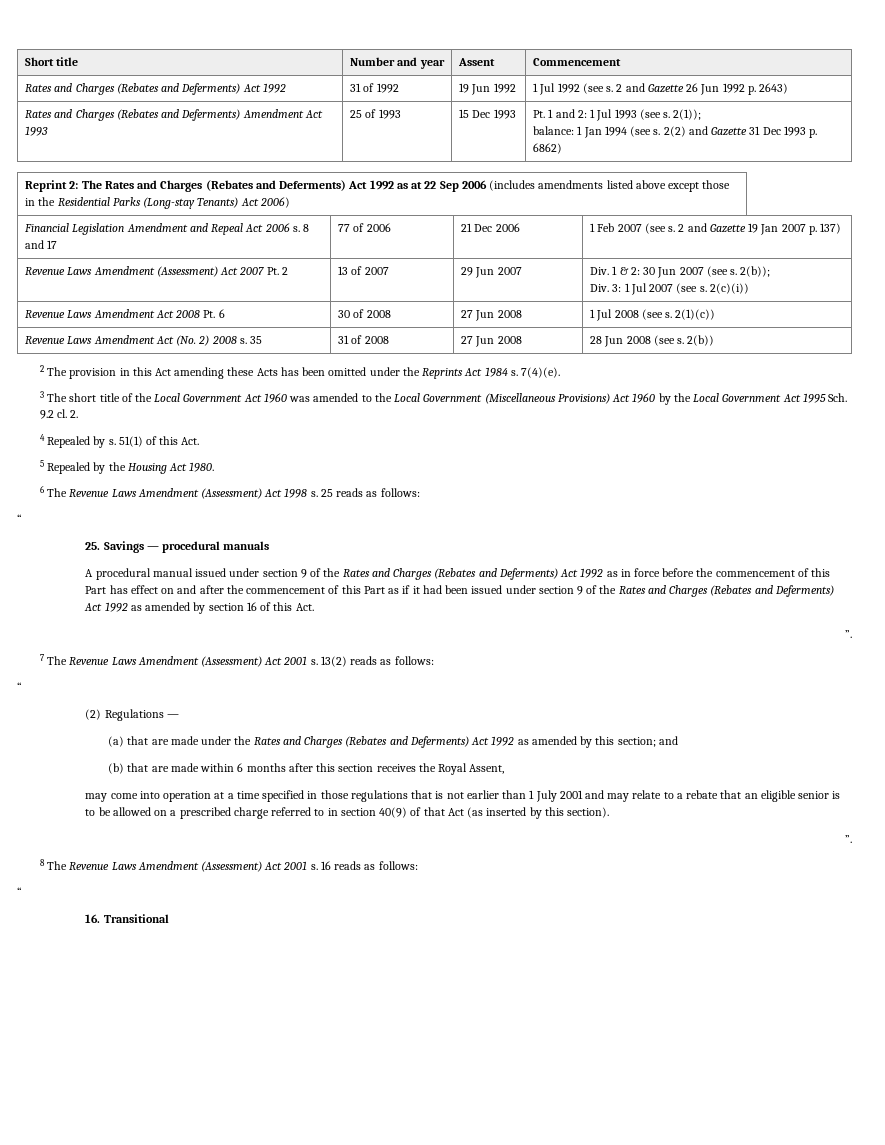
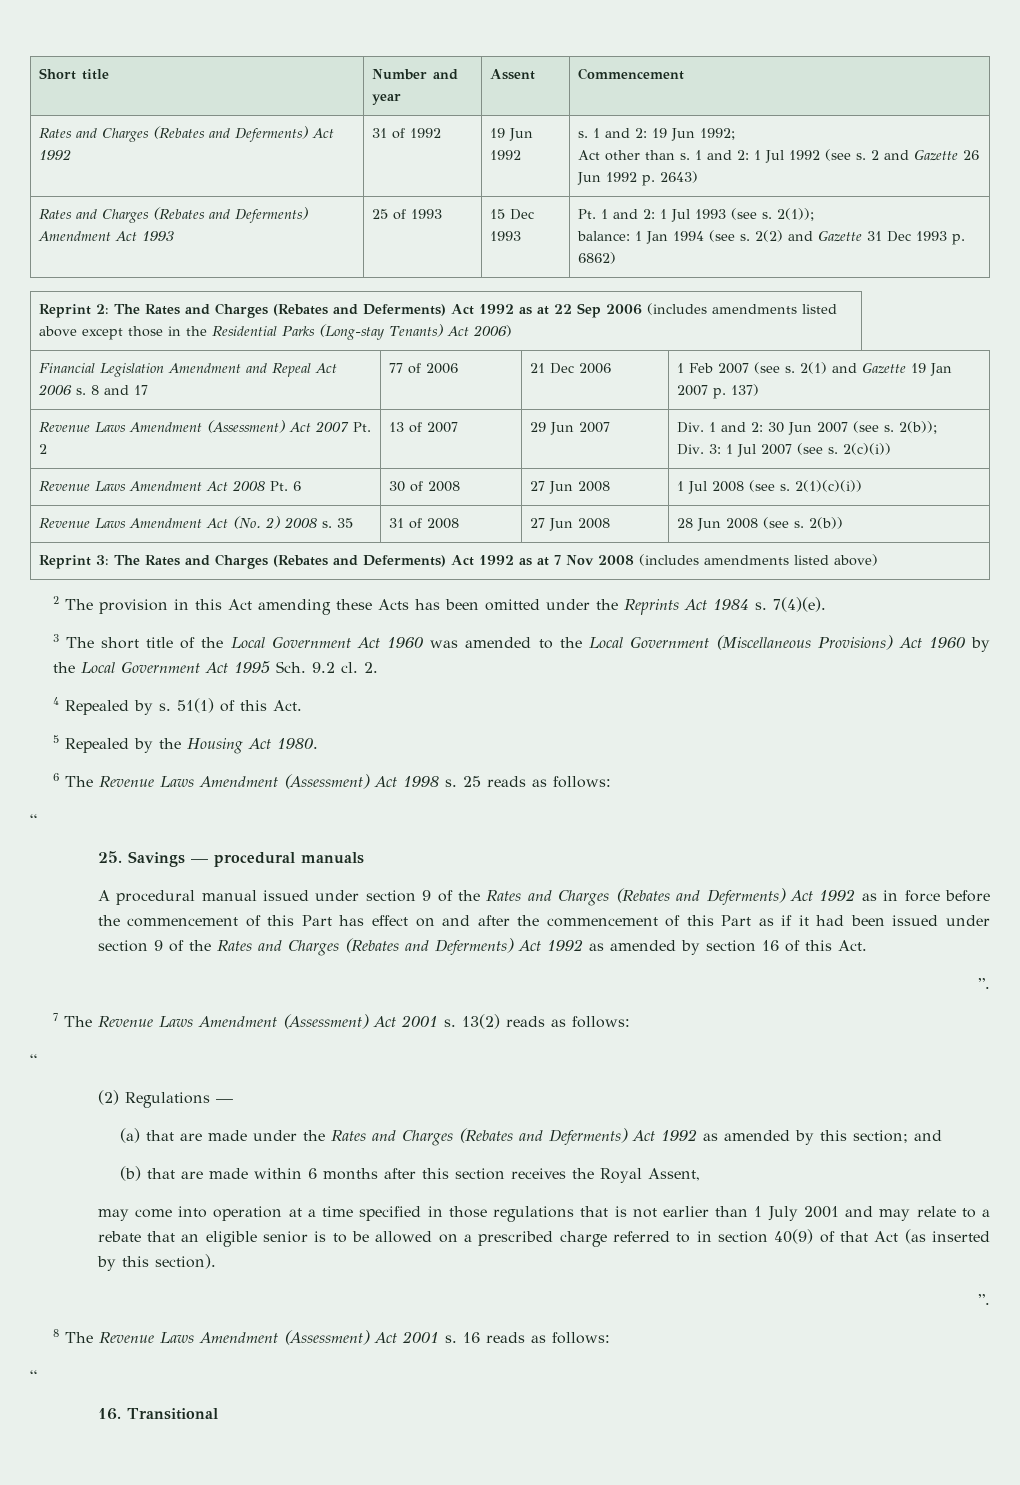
- 1 Jul 1992 (see s.
+ s. 1 and 2: 19 Jun 1992;
+ Act other than s. 1 and 2: 1 Jul 1992 (see s.
- Financial Legislation Amendment and Repeal Act 2006 s. 8 and 17 | 77 of 2006 | 21 Dec 2006 | 1 Feb 2007 (see s. 2 and Gazette 19 Jan 2007 p. 137)
+ Financial Legislation Amendment and Repeal Act 2006 s. 8 and 17 | 77 of 2006 | 21 Dec 2006 | 1 Feb 2007 (see s. 2(1) and Gazette 19 Jan 2007 p. 137)
- Revenue Laws Amendment (Assessment) Act 2007 Pt. 2 | 13 of 2007 | 29 Jun 2007 | Div. 1 & 2: 30 Jun 2007 (see s. 2(b));
+ Revenue Laws Amendment (Assessment) Act 2007 Pt. 2 | 13 of 2007 | 29 Jun 2007 | Div. 1 and 2: 30 Jun 2007 (see s. 2(b));
- Revenue Laws Amendment Act 2008 Pt. 6 | 30 of 2008 | 27 Jun 2008 | 1 Jul 2008 (see s. 2(1)(c))
+ Revenue Laws Amendment Act 2008 Pt. 6 | 30 of 2008 | 27 Jun 2008 | 1 Jul 2008 (see s. 2(1)(c)(i))
+ Reprint 3: The Rates and Charges (Rebates and Deferments) Act 1992 as at 7 Nov 2008 (includes amendments listed above)

